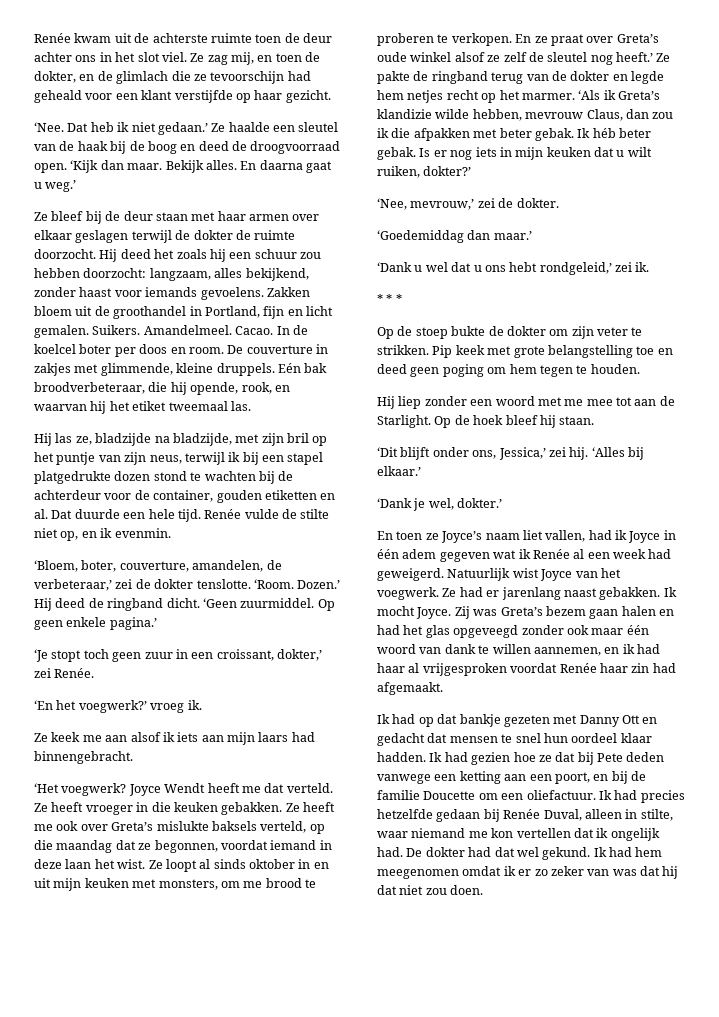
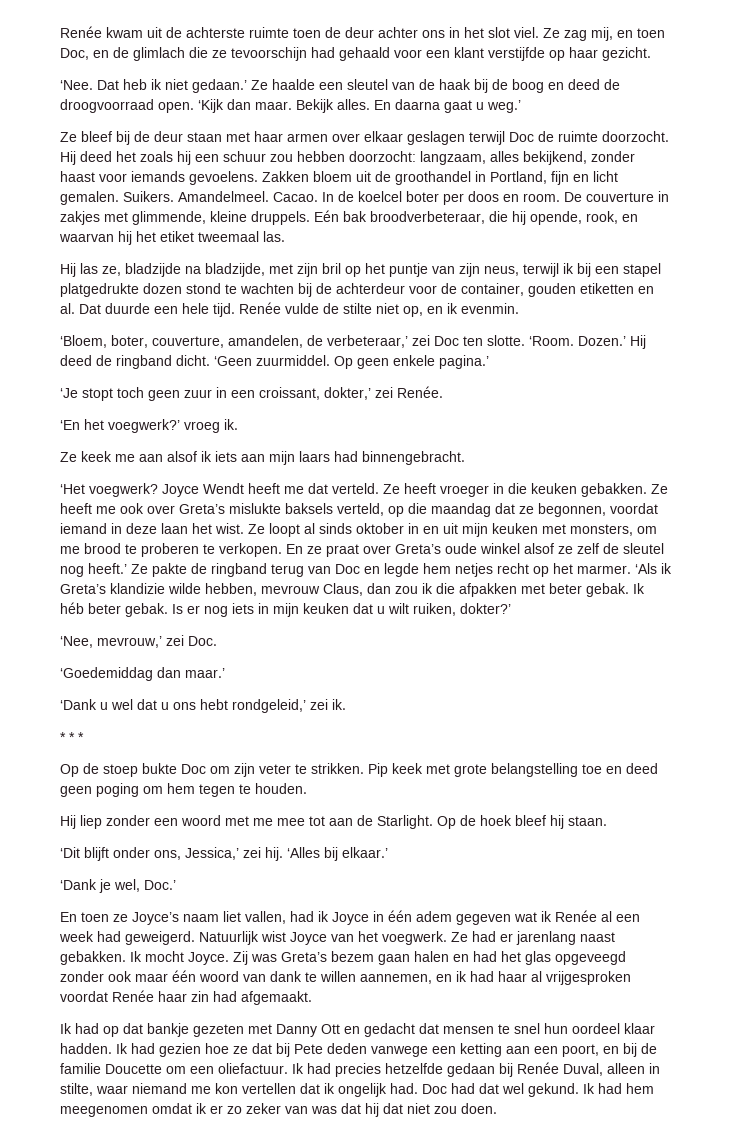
- Ze zag mij, en toen de dokter, en de glimlach die ze tevoorschijn had geheald voor een klant verstijfde op haar gezicht.
+ Ze zag mij, en toen Doc, en de glimlach die ze tevoorschijn had gehaald voor een klant verstijfde op haar gezicht.
- Ze bleef bij de deur staan met haar armen over elkaar geslagen terwijl de dokter de ruimte doorzocht.
+ Ze bleef bij de deur staan met haar armen over elkaar geslagen terwijl Doc de ruimte doorzocht.
- ‘Bloem, boter, couverture, amandelen, de verbeteraar,’ zei de dokter tenslotte.
+ ‘Bloem, boter, couverture, amandelen, de verbeteraar,’ zei Doc ten slotte.
- Ze pakte de ringband terug van de dokter en legde hem netjes recht op het marmer.
+ Ze pakte de ringband terug van Doc en legde hem netjes recht op het marmer.
- ‘Nee, mevrouw,’ zei de dokter.
+ ‘Nee, mevrouw,’ zei Doc.
- Op de stoep bukte de dokter om zijn veter te strikken.
+ Op de stoep bukte Doc om zijn veter te strikken.
- ‘Dank je wel, dokter.’
+ ‘Dank je wel, Doc.’
- De dokter had dat wel gekund.
+ Doc had dat wel gekund.

